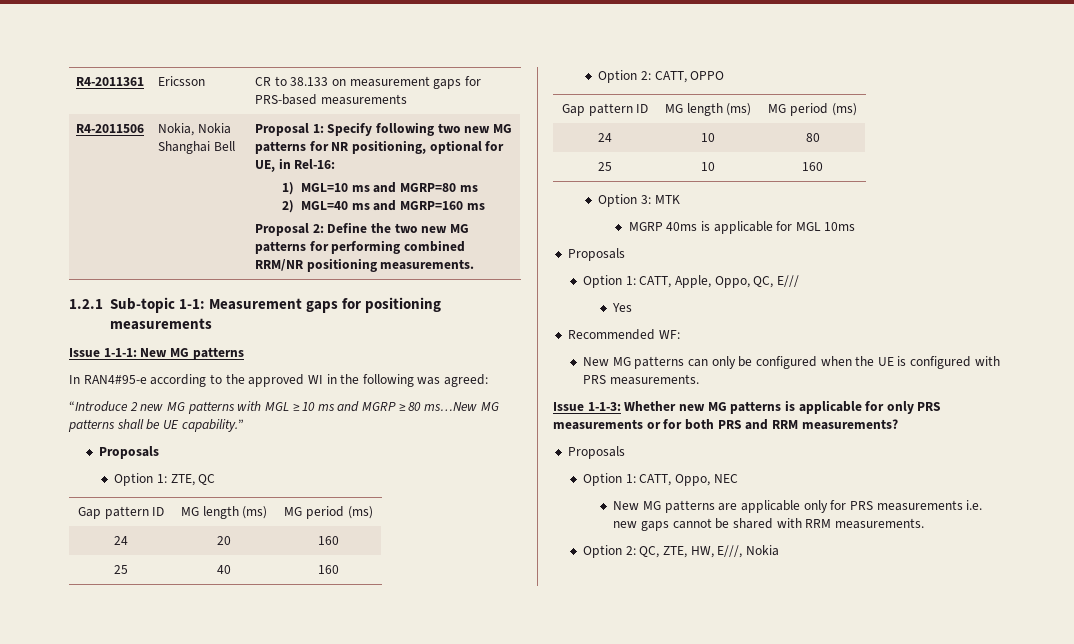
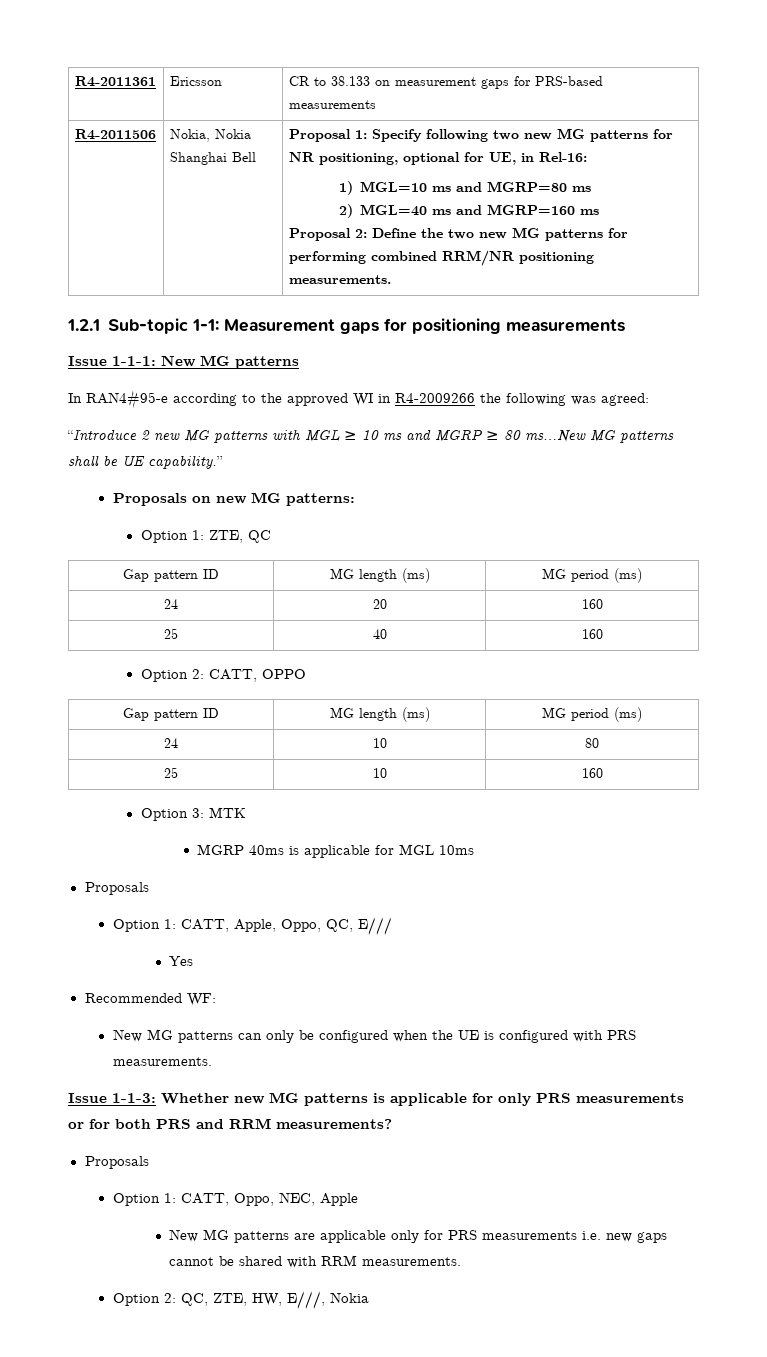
- In RAN4#95-e according to the approved WI in the following was agreed:
+ In RAN4#95-e according to the approved WI in R4-2009266 the following was agreed:
  “Introduce 2 new MG patterns with MGL ≥ 10 ms and MGRP ≥ 80 ms…New MG patterns shall be UE capability.”
- Proposals
+ Proposals on new MG patterns:
- Option 1: CATT, Oppo, NEC
+ Option 1: CATT, Oppo, NEC, Apple

